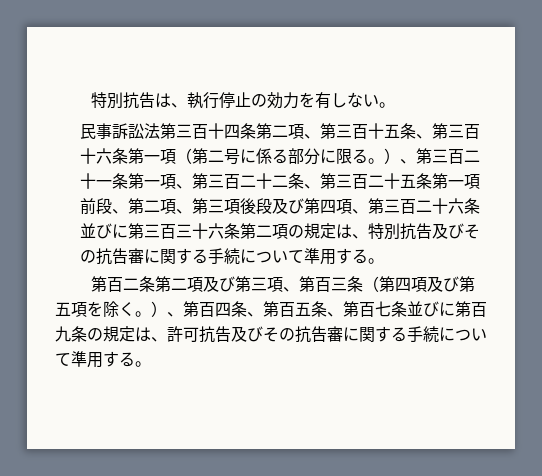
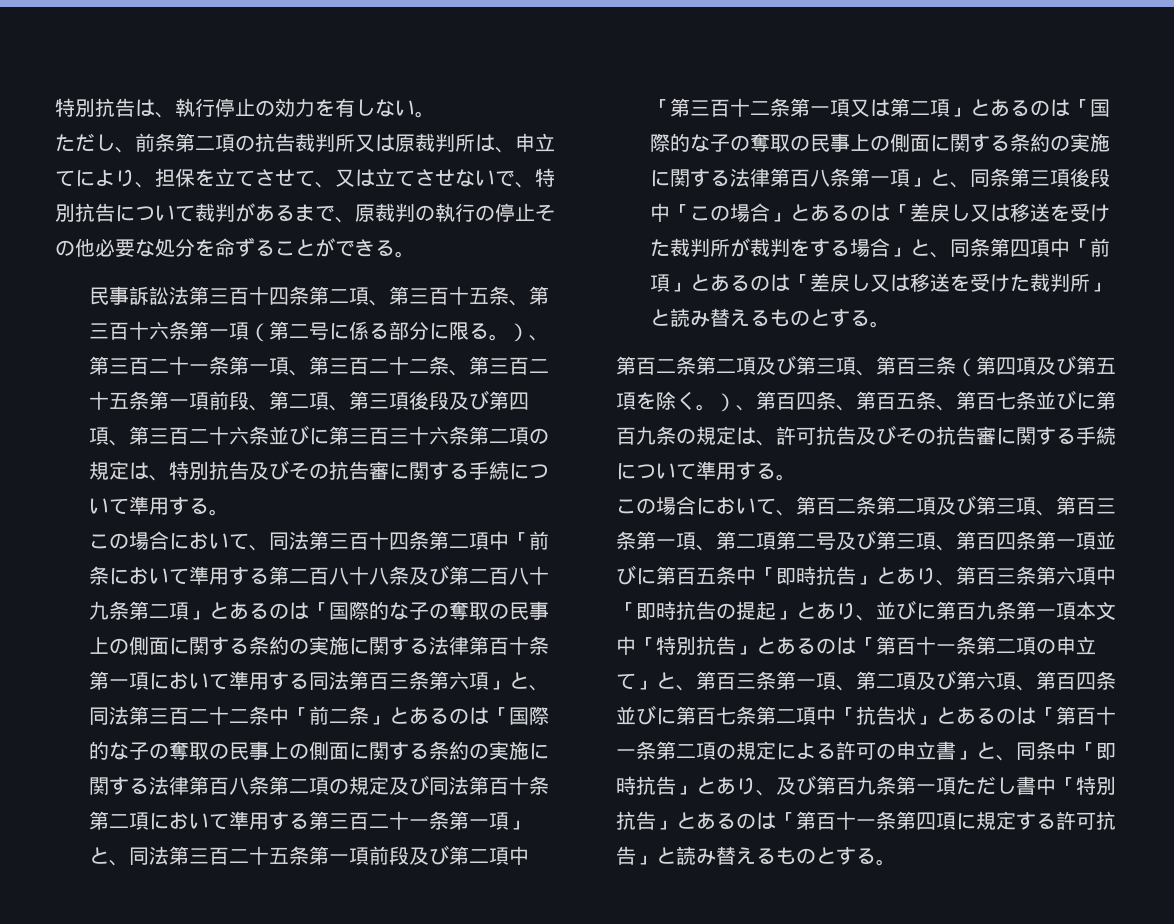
+ ただし、前条第二項の抗告裁判所又は原裁判所は、申立てにより、担保を立てさせて、又は立てさせないで、特別抗告について裁判があるまで、原裁判の執行の停止その他必要な処分を命ずることができる。
+ この場合において、同法第三百十四条第二項中「前条において準用する第二百八十八条及び第二百八十九条第二項」とあるのは「国際的な子の奪取の民事上の側面に関する条約の実施に関する法律第百十条第一項において準用する同法第百三条第六項」と、同法第三百二十二条中「前二条」とあるのは「国際的な子の奪取の民事上の側面に関する条約の実施に関する法律第百八条第二項の規定及び同法第百十条第二項において準用する第三百二十一条第一項」と、同法第三百二十五条第一項前段及び第二項中「第三百十二条第一項又は第二項」とあるのは「国際的な子の奪取の民事上の側面に関する条約の実施に関する法律第百八条第一項」と、同条第三項後段中「この場合」とあるのは「差戻し又は移送を受けた裁判所が裁判をする場合」と、同条第四項中「前項」とあるのは「差戻し又は移送を受けた裁判所」と読み替えるものとする。
+ この場合において、第百二条第二項及び第三項、第百三条第一項、第二項第二号及び第三項、第百四条第一項並びに第百五条中「即時抗告」とあり、第百三条第六項中「即時抗告の提起」とあり、並びに第百九条第一項本文中「特別抗告」とあるのは「第百十一条第二項の申立て」と、第百三条第一項、第二項及び第六項、第百四条並びに第百七条第二項中「抗告状」とあるのは「第百十一条第二項の規定による許可の申立書」と、同条中「即時抗告」とあり、及び第百九条第一項ただし書中「特別抗告」とあるのは「第百十一条第四項に規定する許可抗告」と読み替えるものとする。

